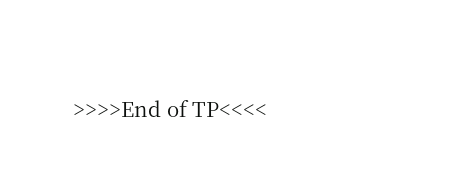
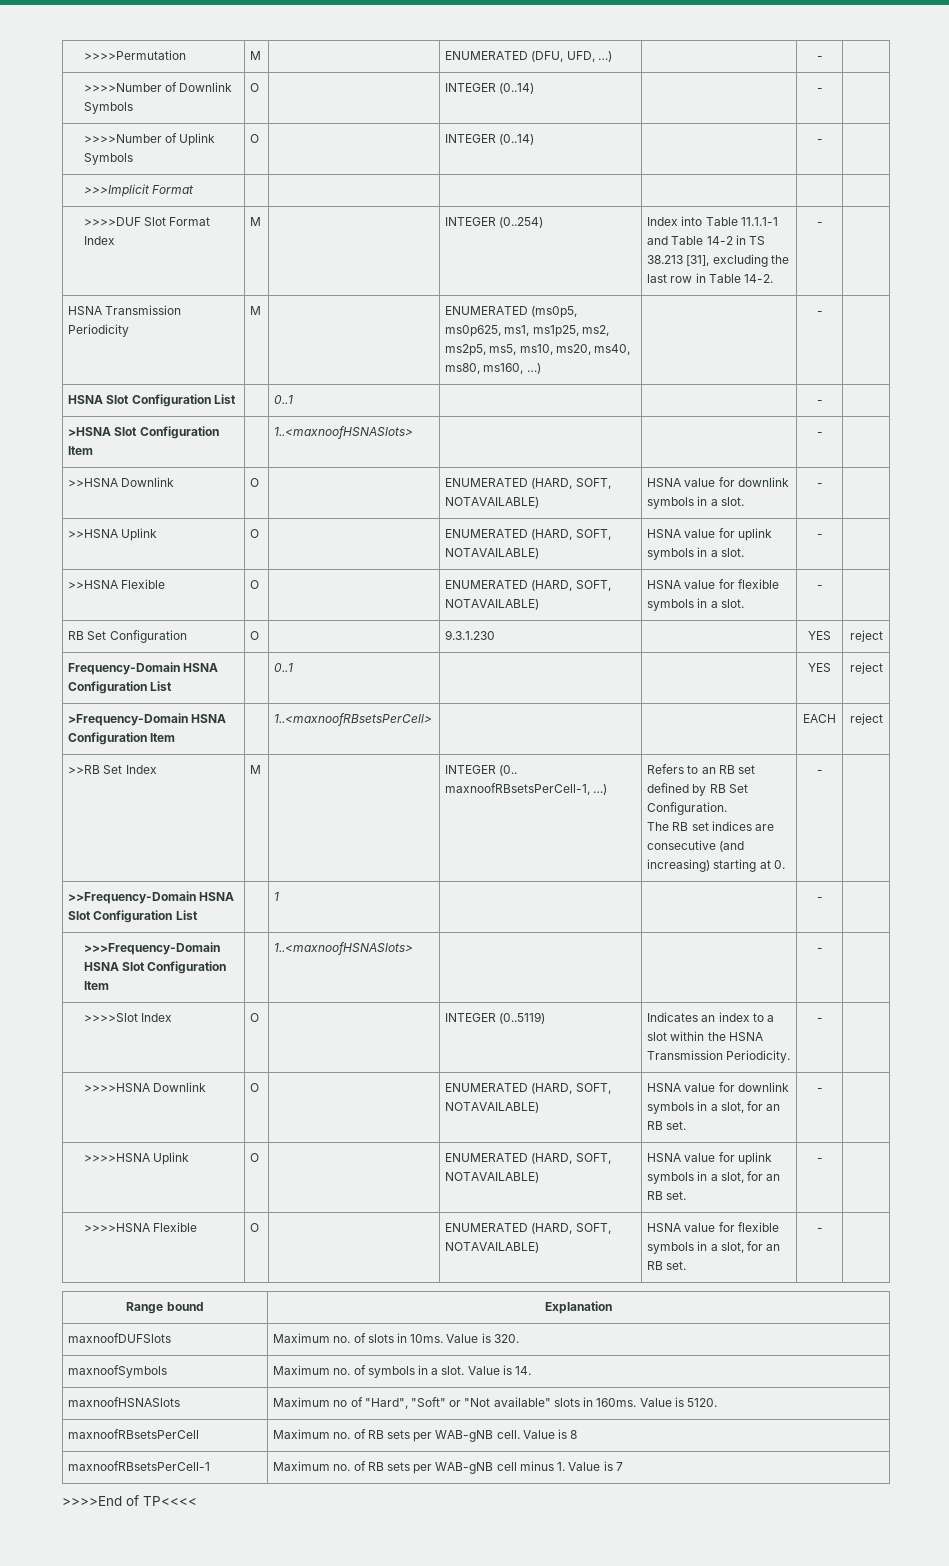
+ >>>>Permutation | M | | ENUMERATED (DFU, UFD, …) | | - |
+ >>>>Number of Downlink Symbols | O | | INTEGER (0..14) | | - |
+ >>>>Number of Uplink Symbols | O | | INTEGER (0..14) | | - |
+ >>>Implicit Format | | | | | |
+ >>>>DUF Slot Format Index | M | | INTEGER (0..254) | Index into Table 11.1.1-1 and Table 14-2 in TS 38.213 [31], excluding the last row in Table 14-2. | - |
+ HSNA Transmission Periodicity | M | | ENUMERATED (ms0p5, ms0p625, ms1, ms1p25, ms2, ms2p5, ms5, ms10, ms20, ms40, ms80, ms160, …) | | - |
+ HSNA Slot Configuration List | | 0..1 | | | - |
+ >HSNA Slot Configuration Item | | 1..<maxnoofHSNASlots> | | | - |
+ >>HSNA Downlink | O | | ENUMERATED (HARD, SOFT, NOTAVAILABLE) | HSNA value for downlink symbols in a slot. | - |
+ >>HSNA Uplink | O | | ENUMERATED (HARD, SOFT, NOTAVAILABLE) | HSNA value for uplink symbols in a slot. | - |
+ >>HSNA Flexible | O | | ENUMERATED (HARD, SOFT, NOTAVAILABLE) | HSNA value for flexible symbols in a slot. | - |
+ RB Set Configuration | O | | 9.3.1.230 | | YES | reject
+ Frequency-Domain HSNA Configuration List | | 0..1 | | | YES | reject
+ >Frequency-Domain HSNA Configuration Item | | 1..<maxnoofRBsetsPerCell> | | | EACH | reject
+ >>RB Set Index | M | | INTEGER (0.. maxnoofRBsetsPerCell-1, …) | Refers to an RB set defined by RB Set Configuration.
+ The RB set indices are consecutive (and increasing) starting at 0. | - |
+ >>Frequency-Domain HSNA Slot Configuration List | | 1 | | | - |
+ >>>Frequency-Domain HSNA Slot Configuration Item | | 1..<maxnoofHSNASlots> | | | - |
+ >>>>Slot Index | O | | INTEGER (0..5119) | Indicates an index to a slot within the HSNA Transmission Periodicity. | - |
+ >>>>HSNA Downlink | O | | ENUMERATED (HARD, SOFT, NOTAVAILABLE) | HSNA value for downlink symbols in a slot, for an RB set. | - |
+ >>>>HSNA Uplink | O | | ENUMERATED (HARD, SOFT, NOTAVAILABLE) | HSNA value for uplink symbols in a slot, for an RB set. | - |
+ >>>>HSNA Flexible | O | | ENUMERATED (HARD, SOFT, NOTAVAILABLE) | HSNA value for flexible symbols in a slot, for an RB set. | - |
+ Range bound | Explanation
+ maxnoofDUFSlots | Maximum no. of slots in 10ms. Value is 320.
+ maxnoofSymbols | Maximum no. of symbols in a slot. Value is 14.
+ maxnoofHSNASlots | Maximum no of "Hard", "Soft" or "Not available" slots in 160ms. Value is 5120.
+ maxnoofRBsetsPerCell | Maximum no. of RB sets per WAB-gNB cell. Value is 8
+ maxnoofRBsetsPerCell-1 | Maximum no. of RB sets per WAB-gNB cell minus 1. Value is 7

